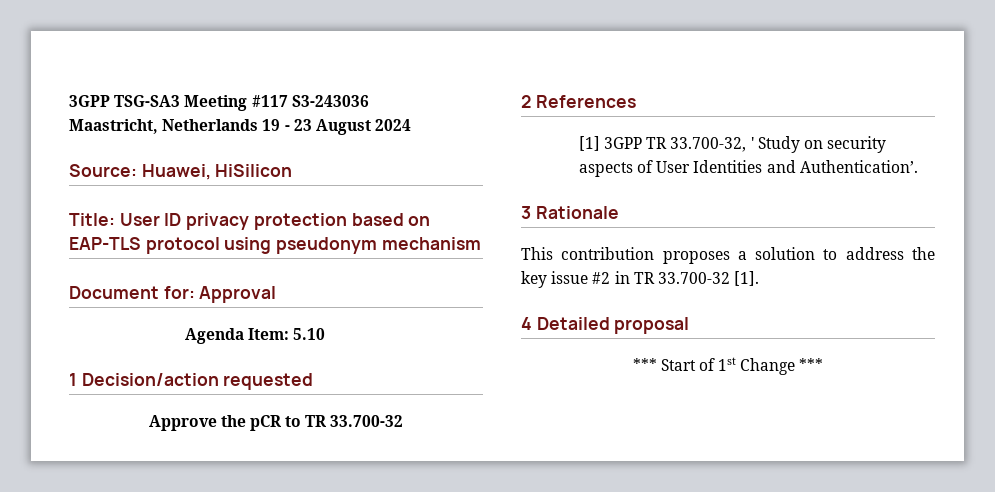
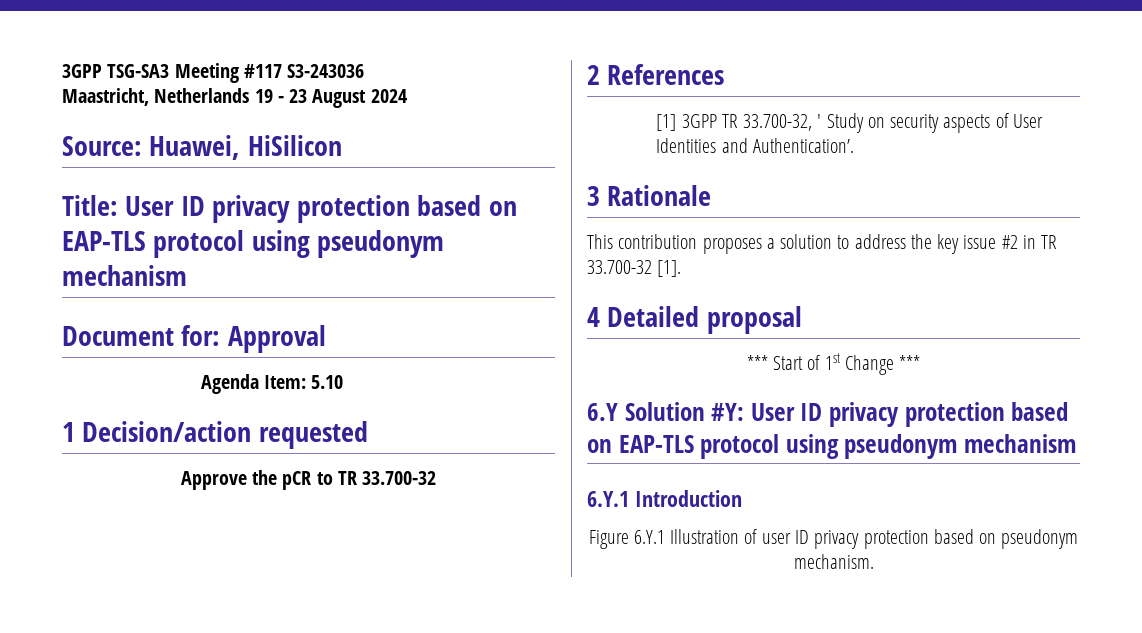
+ 6.Y Solution #Y: User ID privacy protection based on EAP-TLS protocol using pseudonym mechanism
+ 6.Y.1 Introduction
+ Figure 6.Y.1 Illustration of user ID privacy protection based on pseudonym mechanism.

